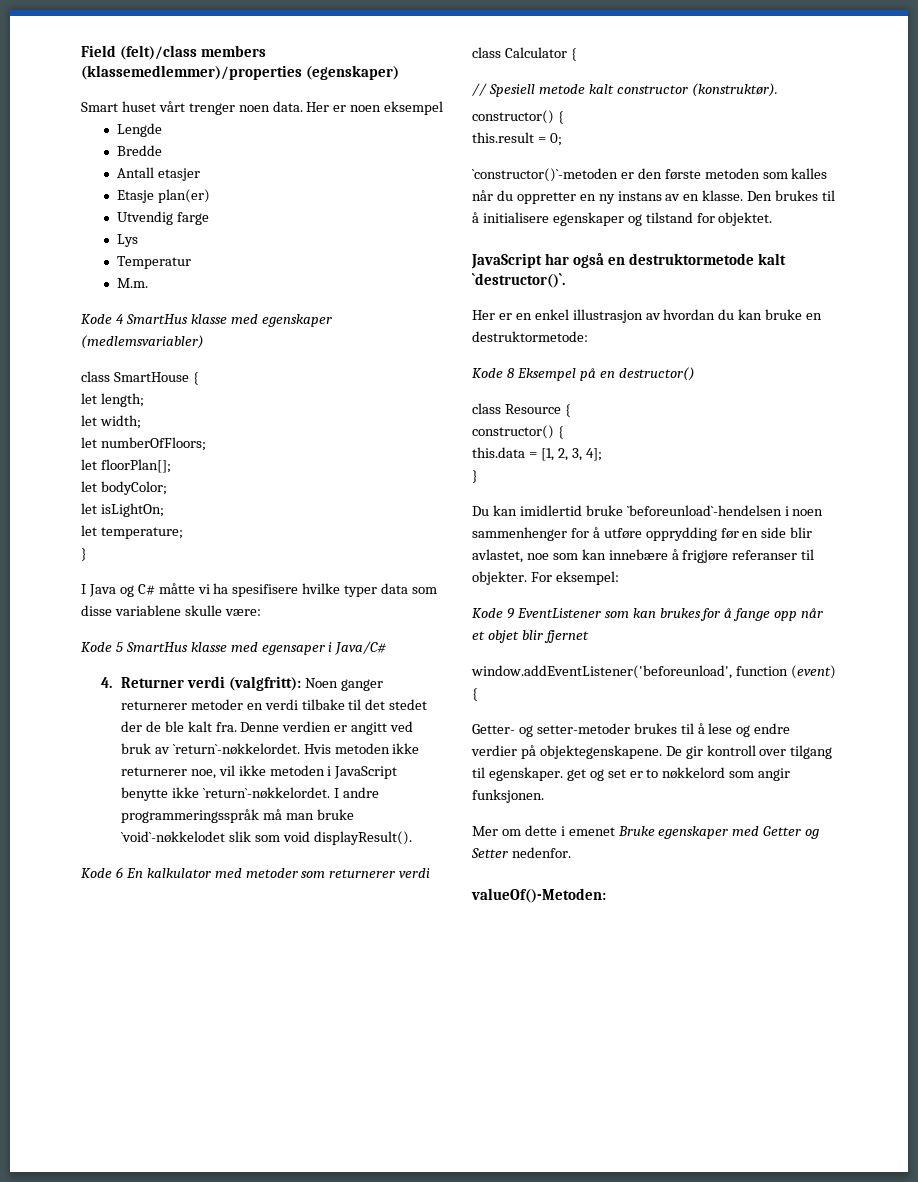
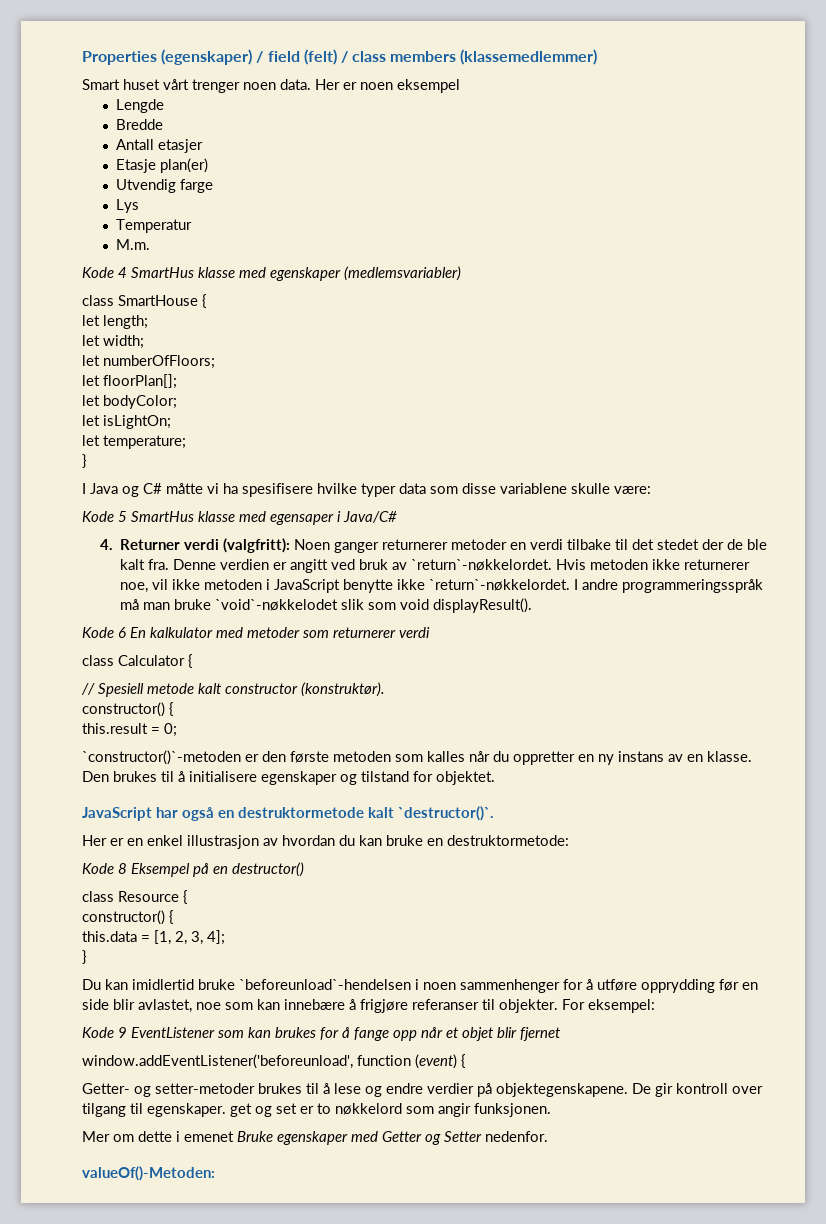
- Field (felt)/class members (klassemedlemmer)/properties (egenskaper)
+ Properties (egenskaper) / field (felt) / class members (klassemedlemmer)

